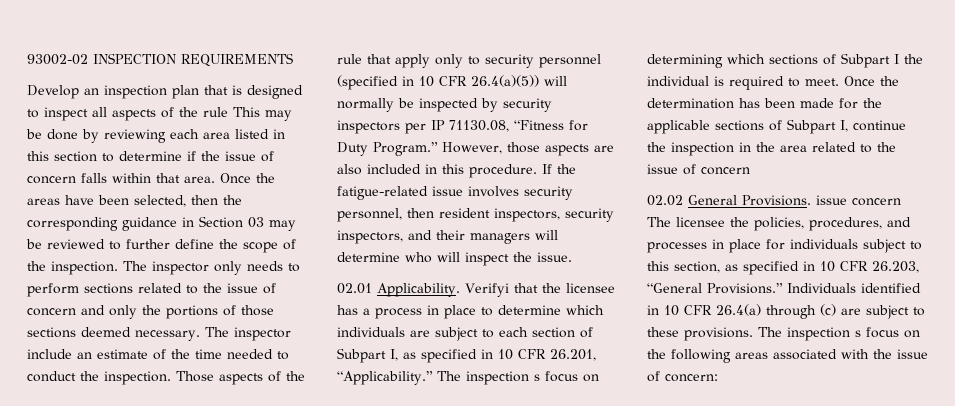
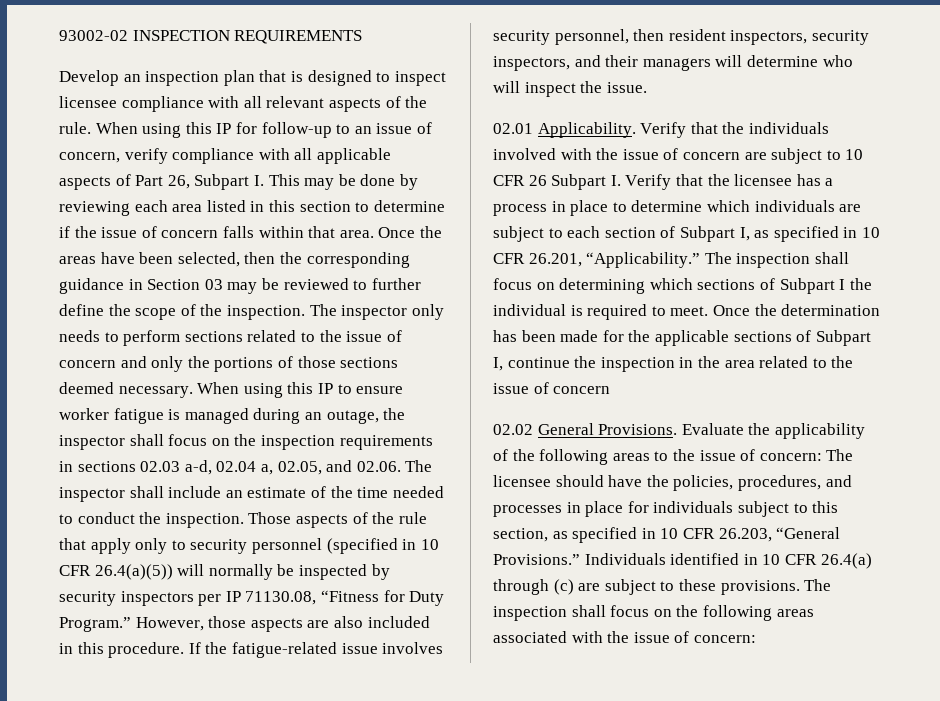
- Develop an inspection plan that is designed to inspect all aspects of the rule This may be done by reviewing each area listed in this section to determine if the issue of concern falls within that area.
+ Develop an inspection plan that is designed to inspect licensee compliance with all relevant aspects of the rule. When using this IP for follow-up to an issue of concern, verify compliance with all applicable aspects of Part 26, Subpart I. This may be done by reviewing each area listed in this section to determine if the issue of concern falls within that area.
- The inspector include an estimate of the time needed to conduct the inspection.
+ When using this IP to ensure worker fatigue is managed during an outage, the inspector shall focus on the inspection requirements in sections 02.03 a-d, 02.04 a, 02.05, and 02.06. The inspector shall include an estimate of the time needed to conduct the inspection.
- Verifyi that the licensee has a process in place to determine which individuals are subject to each section of Subpart I, as specified in 10 CFR 26.201, “Applicability.”
+ Verify that the individuals involved with the issue of concern are subject to 10 CFR 26 Subpart I. Verify that the licensee has a process in place to determine which individuals are subject to each section of Subpart I, as specified in 10 CFR 26.201, “Applicability.”
- The inspection s focus on determining which sections of Subpart I the individual is required to meet.
+ The inspection shall focus on determining which sections of Subpart I the individual is required to meet.
- 02.02 General Provisions. issue concern The licensee the policies, procedures, and processes in place for individuals subject to this section, as specified in 10 CFR 26.203, “General Provisions.”
+ 02.02 General Provisions. Evaluate the applicability of the following areas to the issue of concern: The licensee should have the policies, procedures, and processes in place for individuals subject to this section, as specified in 10 CFR 26.203, “General Provisions.”
- The inspection s focus on the following areas associated with the issue of concern:
+ The inspection shall focus on the following areas associated with the issue of concern:

